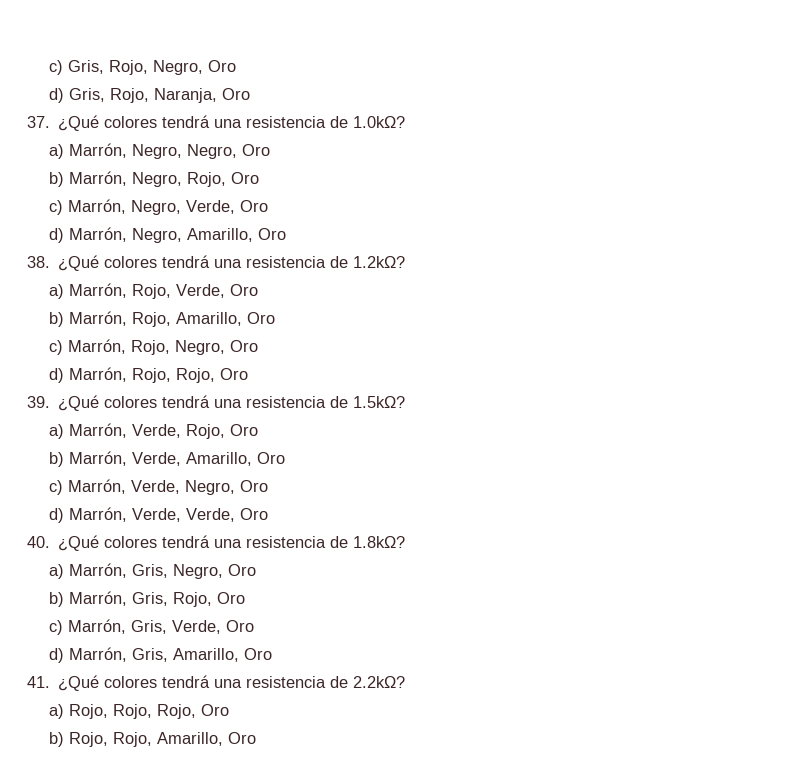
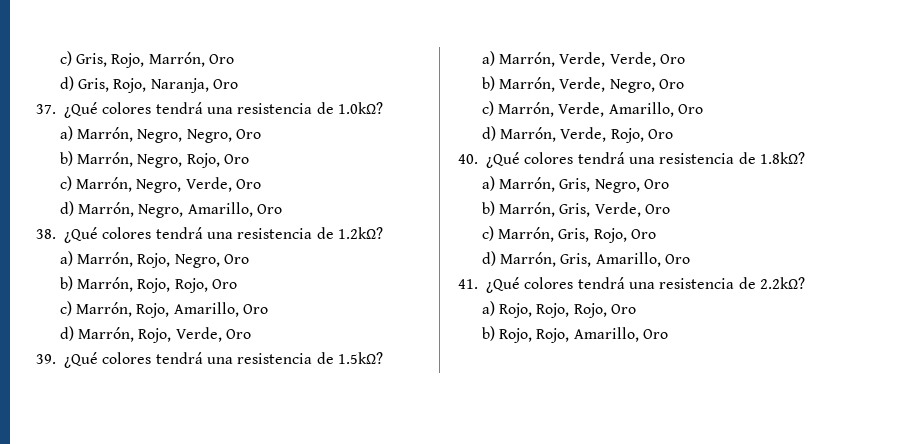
- c) Gris, Rojo, Negro, Oro
+ c) Gris, Rojo, Marrón, Oro
- a) Marrón, Rojo, Verde, Oro
+ a) Marrón, Rojo, Negro, Oro
- b) Marrón, Rojo, Amarillo, Oro
+ b) Marrón, Rojo, Rojo, Oro
- c) Marrón, Rojo, Negro, Oro
+ c) Marrón, Rojo, Amarillo, Oro
- d) Marrón, Rojo, Rojo, Oro
+ d) Marrón, Rojo, Verde, Oro
- a) Marrón, Verde, Rojo, Oro
+ a) Marrón, Verde, Verde, Oro
- b) Marrón, Verde, Amarillo, Oro
+ b) Marrón, Verde, Negro, Oro
- c) Marrón, Verde, Negro, Oro
+ c) Marrón, Verde, Amarillo, Oro
- d) Marrón, Verde, Verde, Oro
+ d) Marrón, Verde, Rojo, Oro
- b) Marrón, Gris, Rojo, Oro
+ b) Marrón, Gris, Verde, Oro
- c) Marrón, Gris, Verde, Oro
+ c) Marrón, Gris, Rojo, Oro

